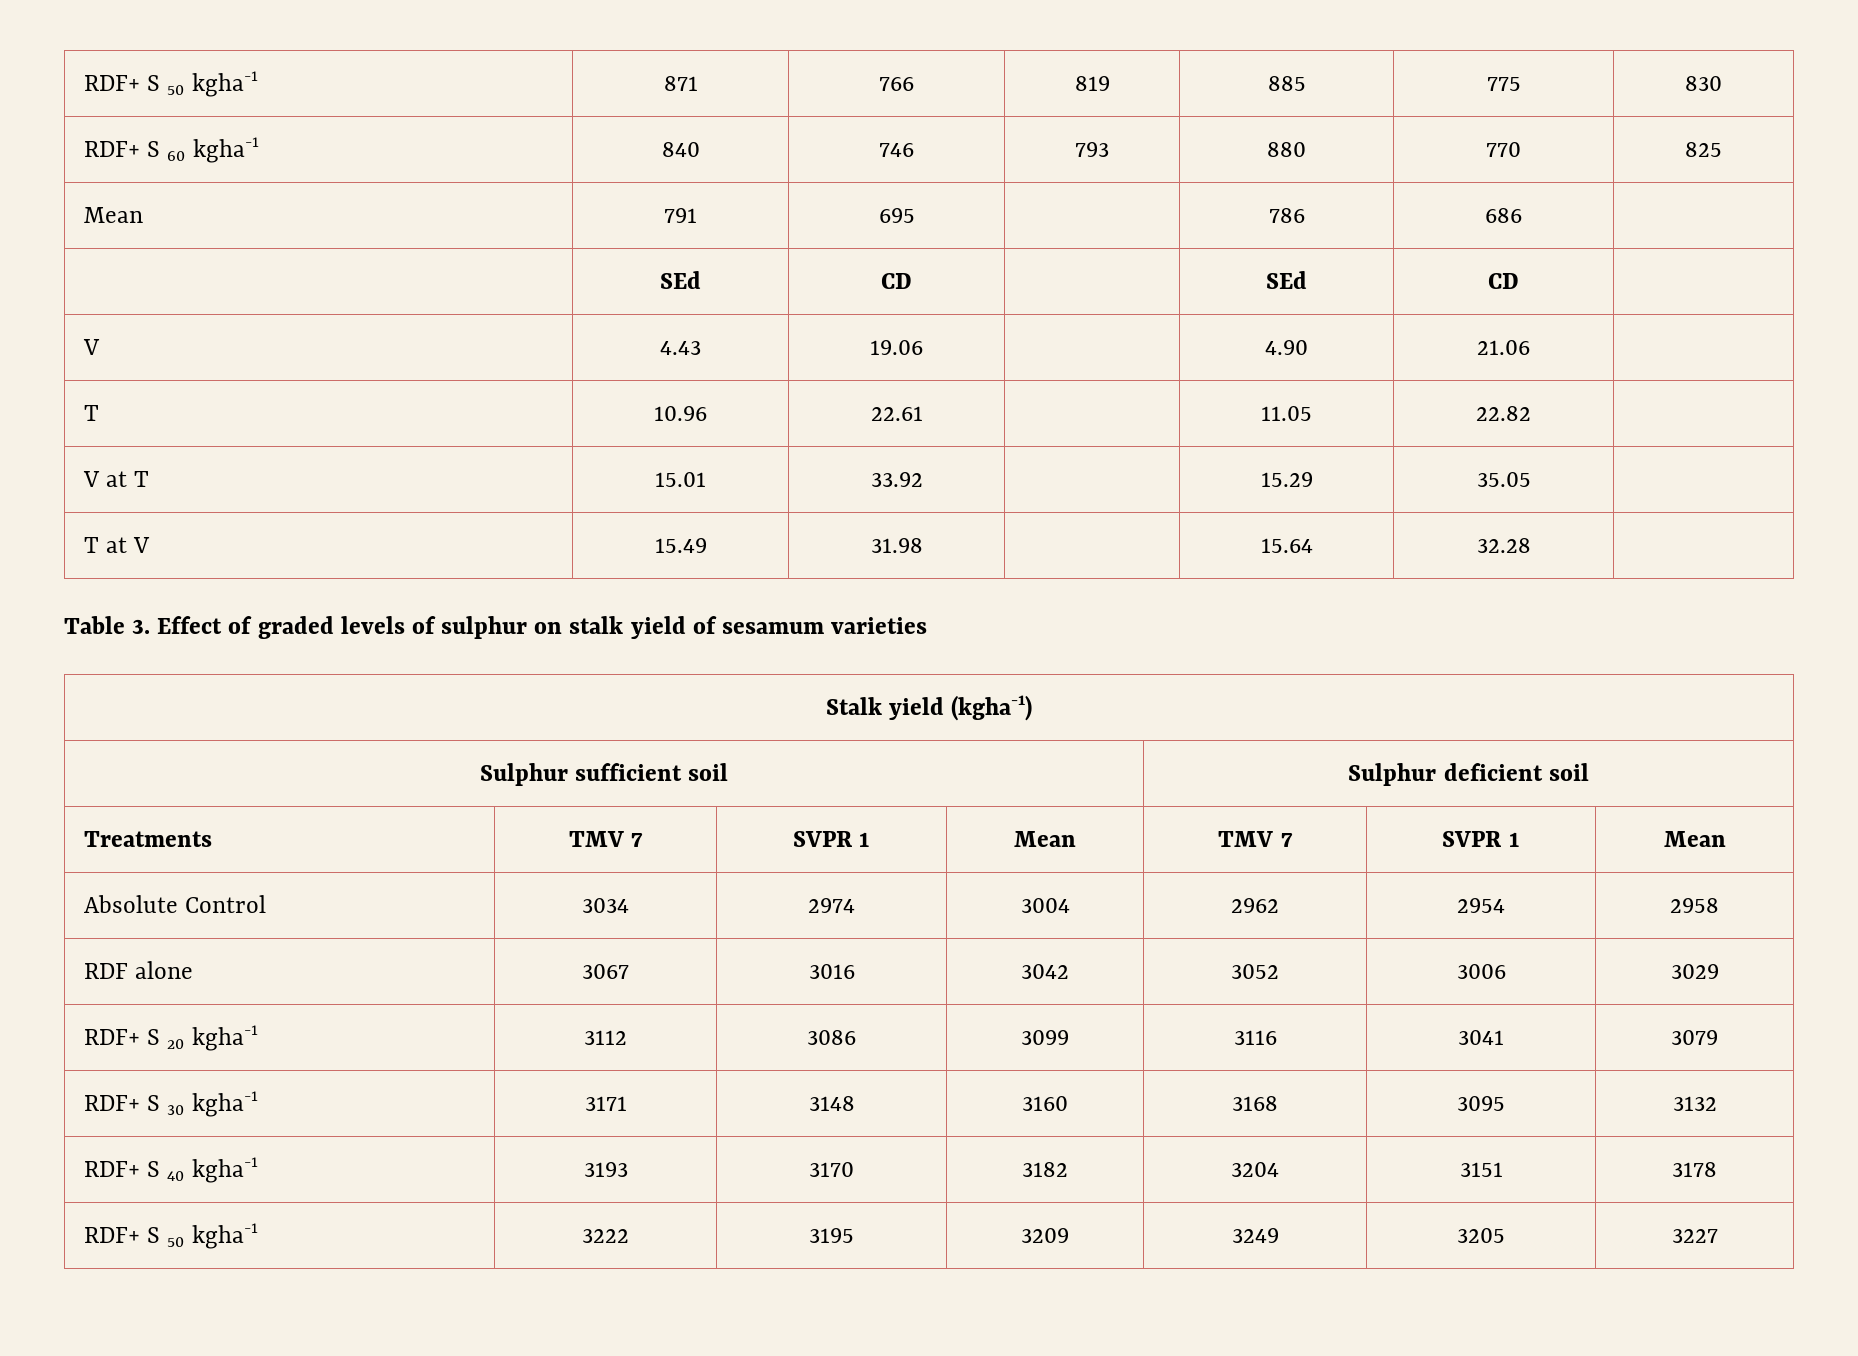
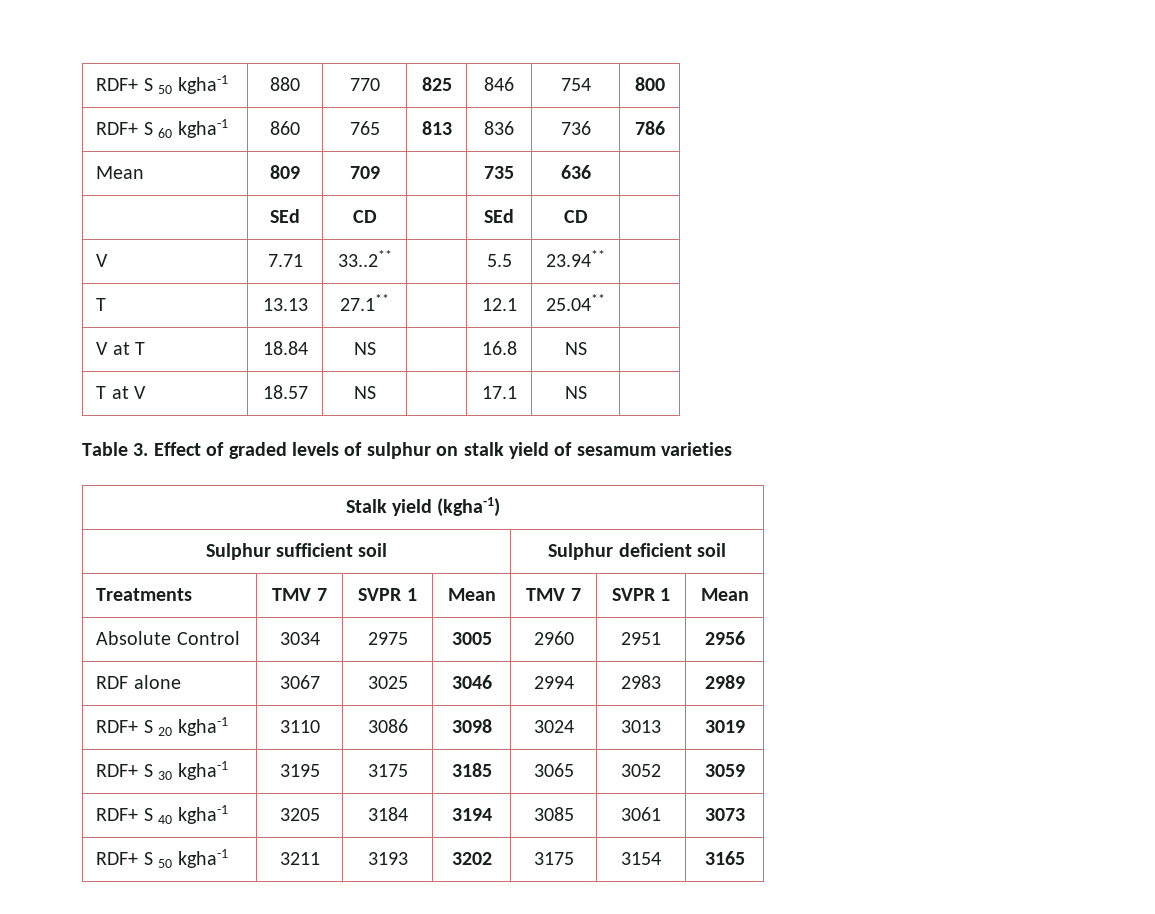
- RDF+ S 50 kgha-1 | 871 | 766 | 819 | 885 | 775 | 830
- RDF+ S 60 kgha-1 | 840 | 746 | 793 | 880 | 770 | 825
- Mean | 791 | 695 | | 786 | 686 |
+ RDF+ S 50 kgha-1 | 880 | 770 | 825 | 846 | 754 | 800
+ RDF+ S 60 kgha-1 | 860 | 765 | 813 | 836 | 736 | 786
+ Mean | 809 | 709 | | 735 | 636 |
- V | 4.43 | 19.06 | | 4.90 | 21.06 |
- T | 10.96 | 22.61 | | 11.05 | 22.82 |
+ V | 7.71 | 33..2** | | 5.5 | 23.94** |
+ T | 13.13 | 27.1** | | 12.1 | 25.04** |
- V at T | 15.01 | 33.92 | | 15.29 | 35.05 |
+ V at T | 18.84 | NS | | 16.8 | NS |
- T at V | 15.49 | 31.98 | | 15.64 | 32.28 |
+ T at V | 18.57 | NS | | 17.1 | NS |
- Absolute Control | 3034 | 2974 | 3004 | 2962 | 2954 | 2958
- RDF alone | 3067 | 3016 | 3042 | 3052 | 3006 | 3029
+ Absolute Control | 3034 | 2975 | 3005 | 2960 | 2951 | 2956
+ RDF alone | 3067 | 3025 | 3046 | 2994 | 2983 | 2989
- RDF+ S 20 kgha-1 | 3112 | 3086 | 3099 | 3116 | 3041 | 3079
+ RDF+ S 20 kgha-1 | 3110 | 3086 | 3098 | 3024 | 3013 | 3019
- RDF+ S 30 kgha-1 | 3171 | 3148 | 3160 | 3168 | 3095 | 3132
- RDF+ S 40 kgha-1 | 3193 | 3170 | 3182 | 3204 | 3151 | 3178
- RDF+ S 50 kgha-1 | 3222 | 3195 | 3209 | 3249 | 3205 | 3227
+ RDF+ S 30 kgha-1 | 3195 | 3175 | 3185 | 3065 | 3052 | 3059
+ RDF+ S 40 kgha-1 | 3205 | 3184 | 3194 | 3085 | 3061 | 3073
+ RDF+ S 50 kgha-1 | 3211 | 3193 | 3202 | 3175 | 3154 | 3165

